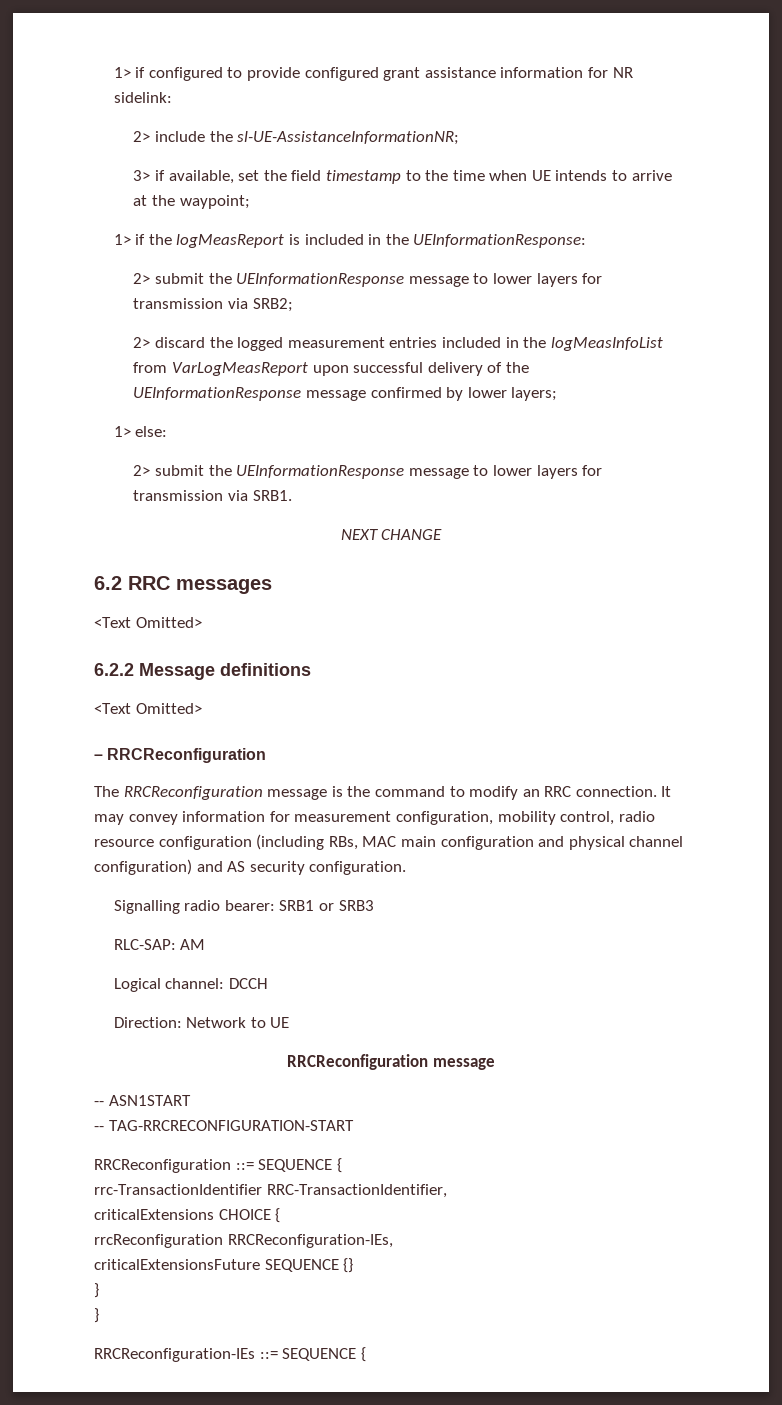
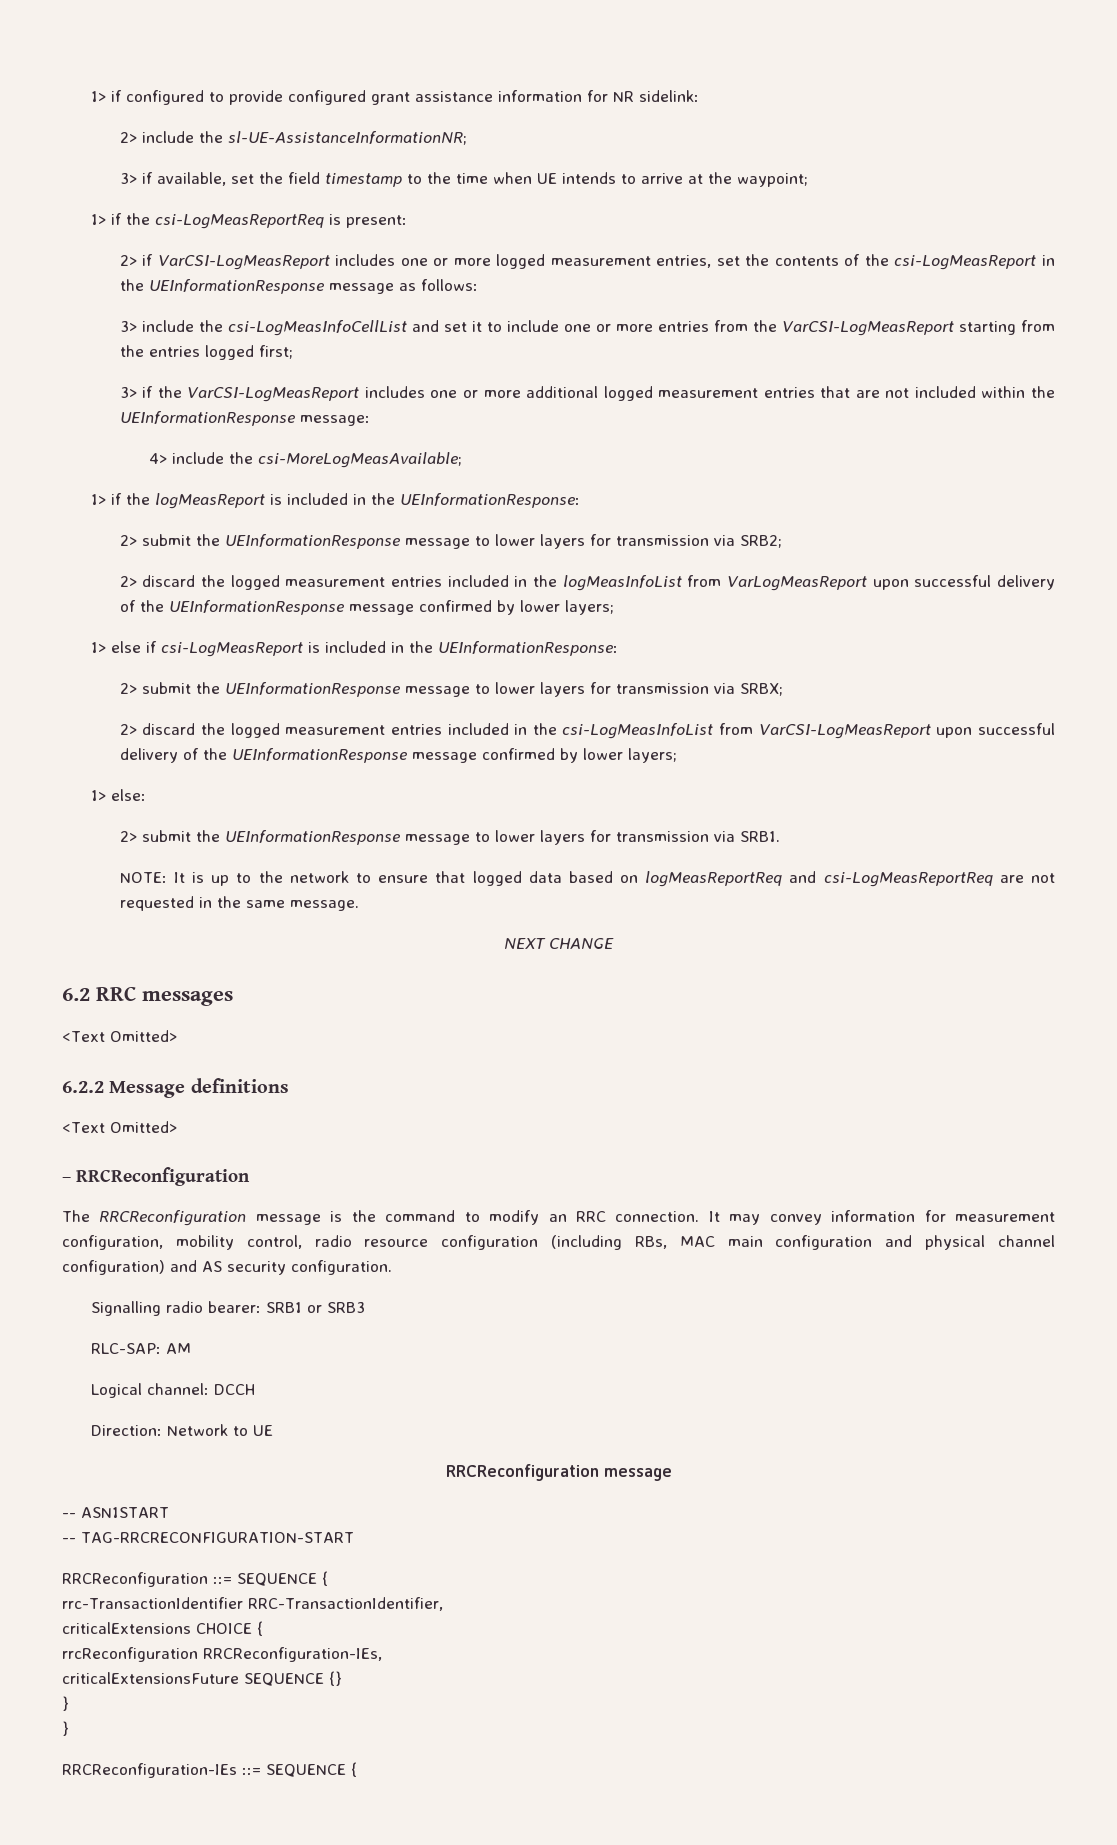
+ 1> if the csi-LogMeasReportReq is present:
+ 2> if VarCSI-LogMeasReport includes one or more logged measurement entries, set the contents of the csi-LogMeasReport in the UEInformationResponse message as follows:
+ 3> include the csi-LogMeasInfoCellList and set it to include one or more entries from the VarCSI-LogMeasReport starting from the entries logged first;
+ 3> if the VarCSI-LogMeasReport includes one or more additional logged measurement entries that are not included within the UEInformationResponse message:
+ 4> include the csi-MoreLogMeasAvailable;
+ 1> else if csi-LogMeasReport is included in the UEInformationResponse:
+ 2> submit the UEInformationResponse message to lower layers for transmission via SRBX;
+ 2> discard the logged measurement entries included in the csi-LogMeasInfoList from VarCSI-LogMeasReport upon successful delivery of the UEInformationResponse message confirmed by lower layers;
+ NOTE: It is up to the network to ensure that logged data based on logMeasReportReq and csi-LogMeasReportReq are not requested in the same message.

